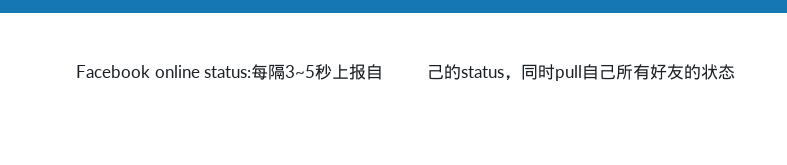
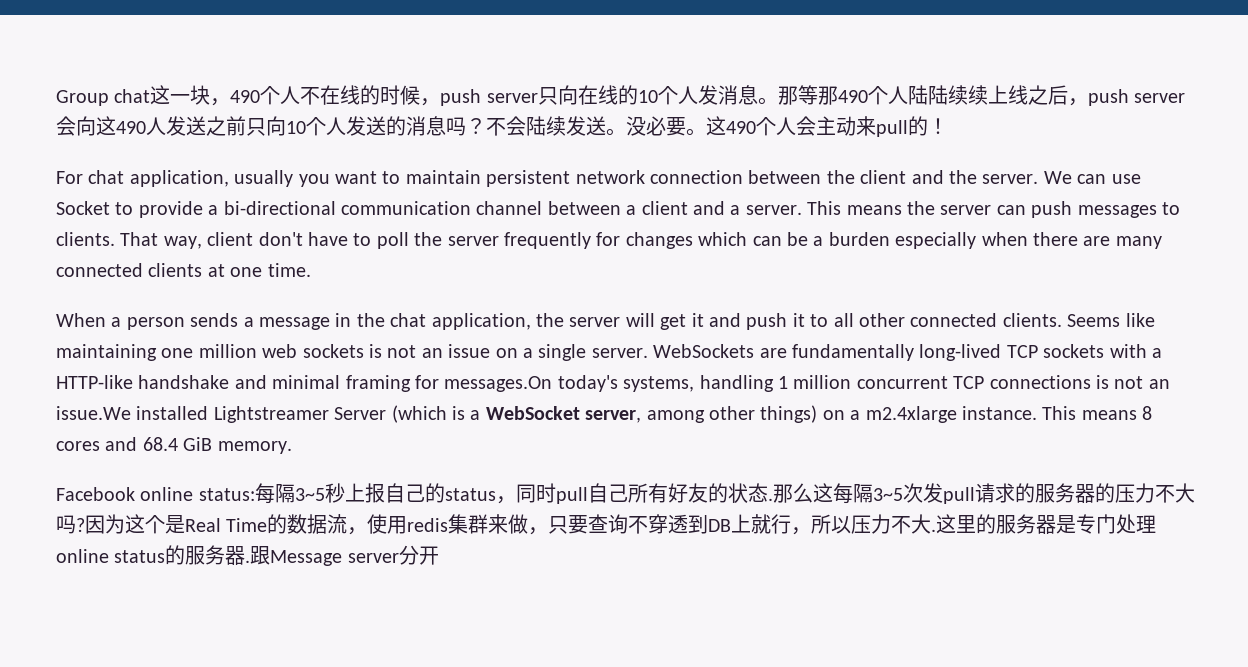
+ Group chat这一块，490个人不在线的时候，push server只向在线的10个人发消息。那等那490个人陆陆续续上线之后，push server会向这490人发送之前只向10个人发送的消息吗？不会陆续发送。没必要。这490个人会主动来pull的！
+ For chat application, usually you want to maintain persistent network connection between the client and the server. We can use Socket to provide a bi-directional communication channel between a client and a server. This means the server can push messages to clients. That way, client don't have to poll the server frequently for changes which can be a burden especially when there are many connected clients at one time.
+ When a person sends a message in the chat application, the server will get it and push it to all other connected clients. Seems like maintaining one million web sockets is not an issue on a single server. WebSockets are fundamentally long-lived TCP sockets with a HTTP-like handshake and minimal framing for messages.On today's systems, handling 1 million concurrent TCP connections is not an issue.We installed Lightstreamer Server (which is a WebSocket server, among other things) on a m2.4xlarge instance. This means 8 cores and 68.4 GiB memory.
- Facebook online status:每隔3~5秒上报自己的status，同时pull自己所有好友的状态
+ Facebook online status:每隔3~5秒上报自己的status，同时pull自己所有好友的状态.那么这每隔3~5次发pull请求的服务器的压力不大吗?因为这个是Real Time的数据流，使用redis集群来做，只要查询不穿透到DB上就行，所以压力不大.这里的服务器是专门处理online status的服务器.跟Message server分开

